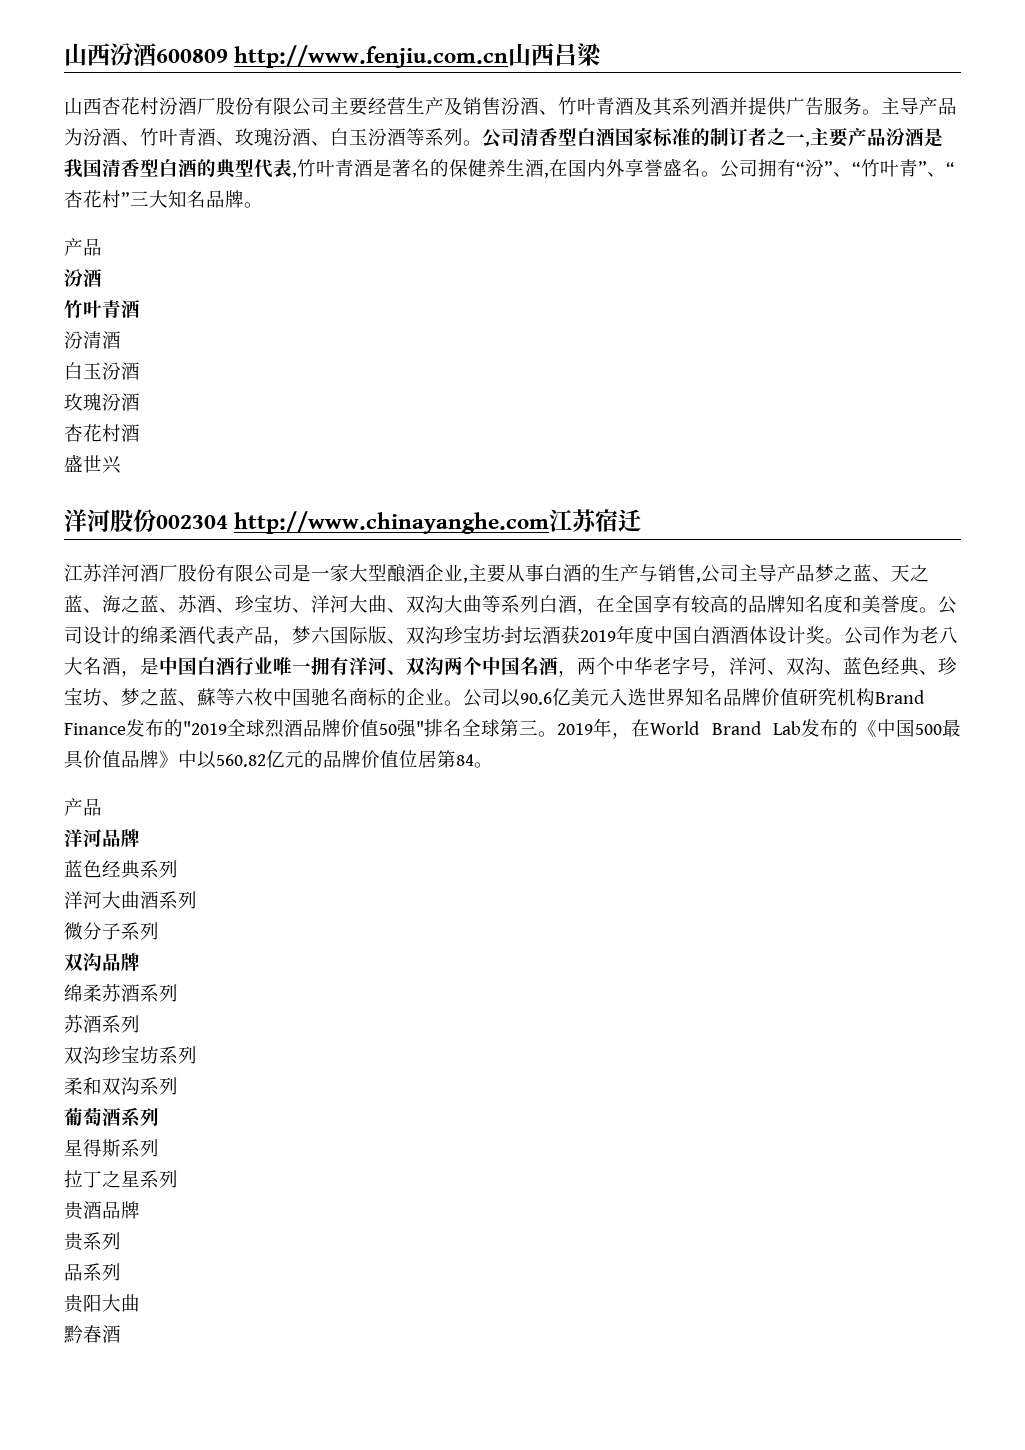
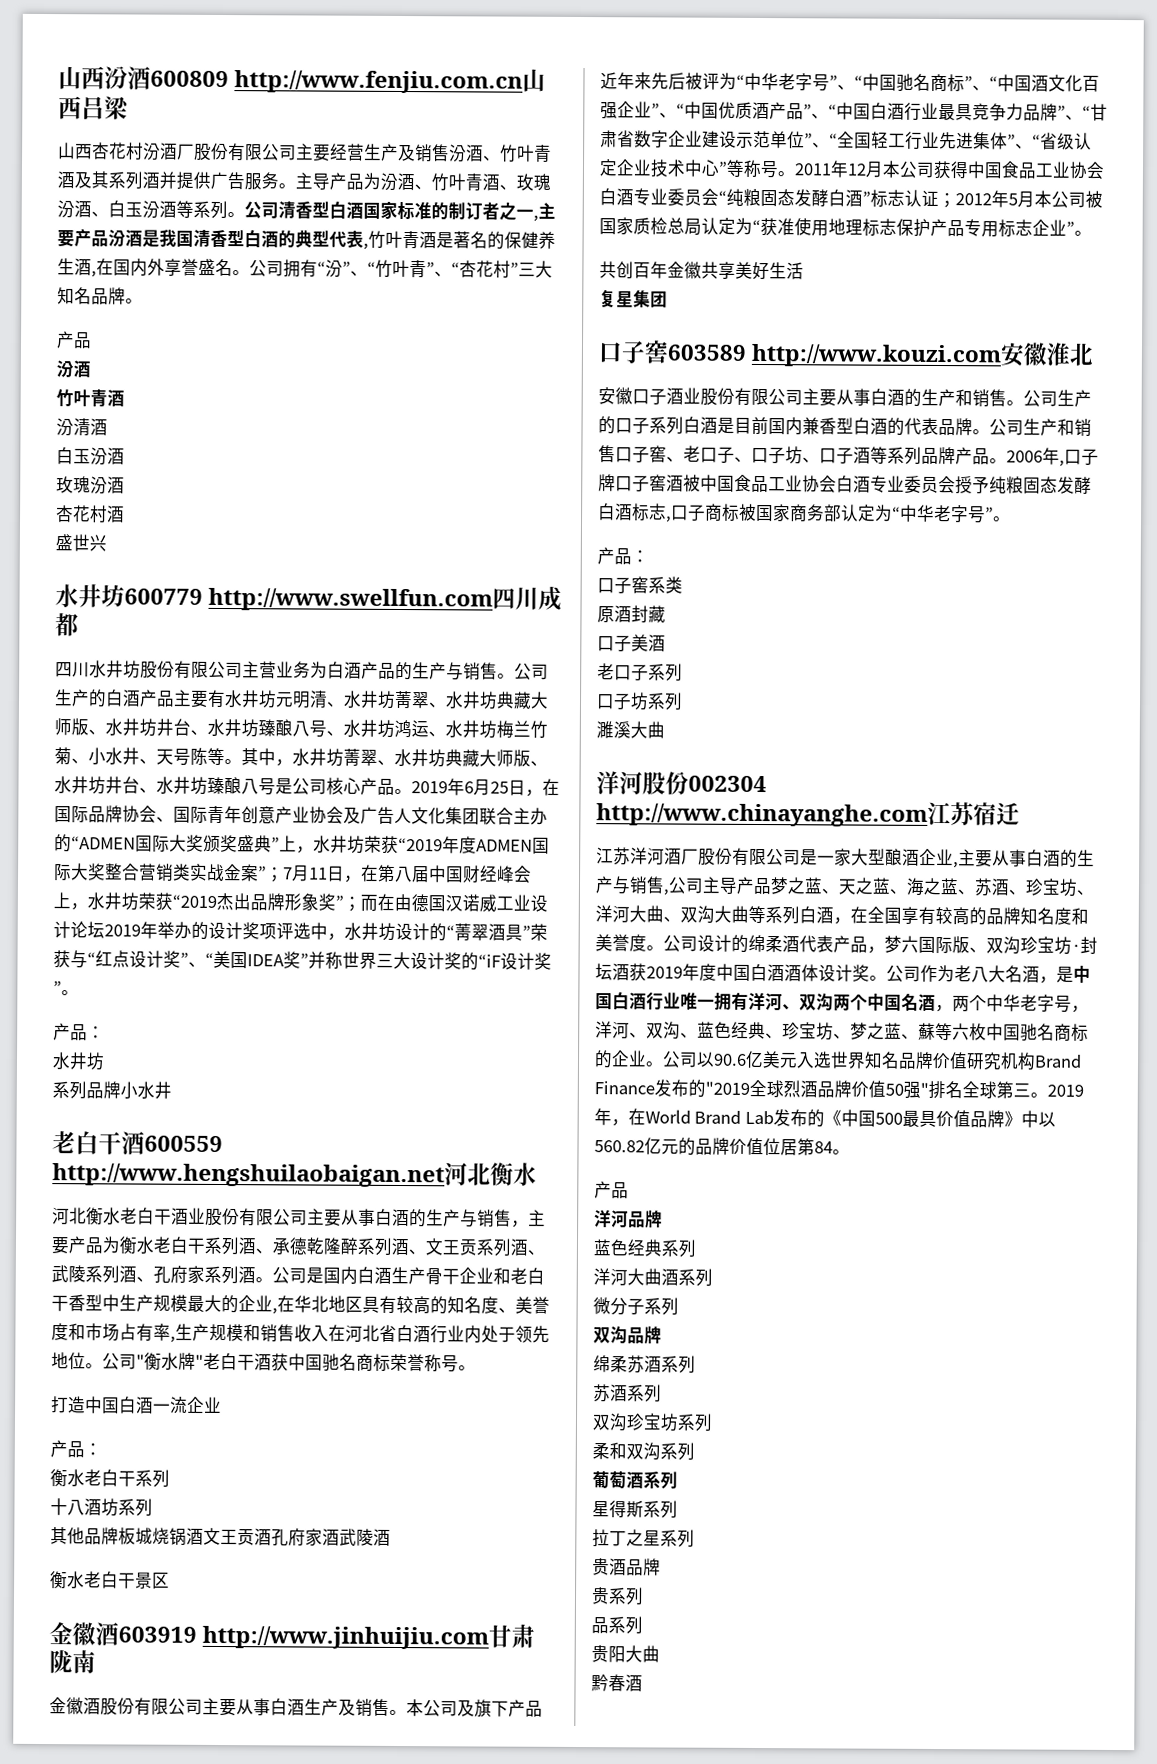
+ 水井坊600779 http://www.swellfun.com四川成都
+ 四川水井坊股份有限公司主营业务为白酒产品的生产与销售。公司生产的白酒产品主要有水井坊元明清、水井坊菁翠、水井坊典藏大师版、水井坊井台、水井坊臻酿八号、水井坊鸿运、水井坊梅兰竹菊、小水井、天号陈等。其中，水井坊菁翠、水井坊典藏大师版、水井坊井台、水井坊臻酿八号是公司核心产品。2019年6月25日，在国际品牌协会、国际青年创意产业协会及广告人文化集团联合主办的“ADMEN国际大奖颁奖盛典”上，水井坊荣获“2019年度ADMEN国际大奖整合营销类实战金案”；7月11日，在第八届中国财经峰会上，水井坊荣获“2019杰出品牌形象奖”；而在由德国汉诺威工业设计论坛2019年举办的设计奖项评选中，水井坊设计的“菁翠酒具”荣获与“红点设计奖”、“美国IDEA奖”并称世界三大设计奖的“iF设计奖”。
+ 产品：
+ 水井坊
+ 系列品牌小水井
+ 老白干酒600559 http://www.hengshuilaobaigan.net河北衡水
+ 河北衡水老白干酒业股份有限公司主要从事白酒的生产与销售，主要产品为衡水老白干系列酒、承德乾隆醉系列酒、文王贡系列酒、武陵系列酒、孔府家系列酒。公司是国内白酒生产骨干企业和老白干香型中生产规模最大的企业,在华北地区具有较高的知名度、美誉度和市场占有率,生产规模和销售收入在河北省白酒行业内处于领先地位。公司"衡水牌"老白干酒获中国驰名商标荣誉称号。
+ 打造中国白酒一流企业
+ 产品：
+ 衡水老白干系列
+ 十八酒坊系列
+ 其他品牌板城烧锅酒文王贡酒孔府家酒武陵酒
+ 衡水老白干景区
+ 金徽酒603919 http://www.jinhuijiu.com甘肃陇南
+ 金徽酒股份有限公司主要从事白酒生产及销售。本公司及旗下产品近年来先后被评为“中华老字号”、“中国驰名商标”、“中国酒文化百强企业”、“中国优质酒产品”、“中国白酒行业最具竞争力品牌”、“甘肃省数字企业建设示范单位”、“全国轻工行业先进集体”、“省级认定企业技术中心”等称号。2011年12月本公司获得中国食品工业协会白酒专业委员会“纯粮固态发酵白酒”标志认证；2012年5月本公司被国家质检总局认定为“获准使用地理标志保护产品专用标志企业”。
+ 共创百年金徽共享美好生活
+ 复星集团
+ 口子窖603589 http://www.kouzi.com安徽淮北
+ 安徽口子酒业股份有限公司主要从事白酒的生产和销售。公司生产的口子系列白酒是目前国内兼香型白酒的代表品牌。公司生产和销售口子窖、老口子、口子坊、口子酒等系列品牌产品。2006年,口子牌口子窖酒被中国食品工业协会白酒专业委员会授予纯粮固态发酵白酒标志,口子商标被国家商务部认定为“中华老字号”。
+ 产品：
+ 口子窖系类
+ 原酒封藏
+ 口子美酒
+ 老口子系列
+ 口子坊系列
+ 濉溪大曲

